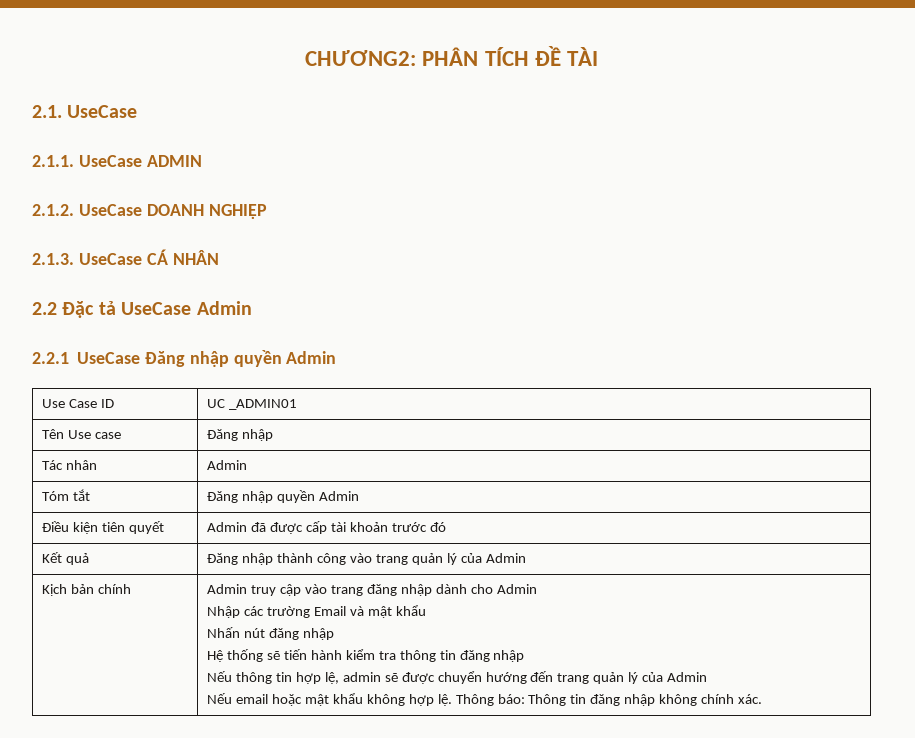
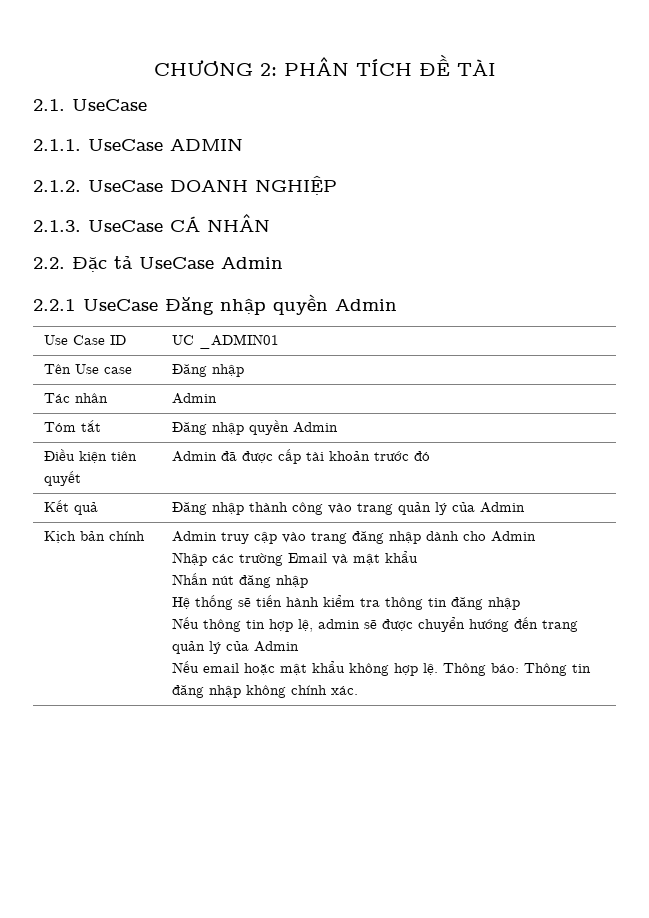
- CHƯƠNG2: PHÂN TÍCH ĐỀ TÀI
+ CHƯƠNG 2: PHÂN TÍCH ĐỀ TÀI
- 2.2 Đặc tả UseCase Admin
+ 2.2. Đặc tả UseCase Admin

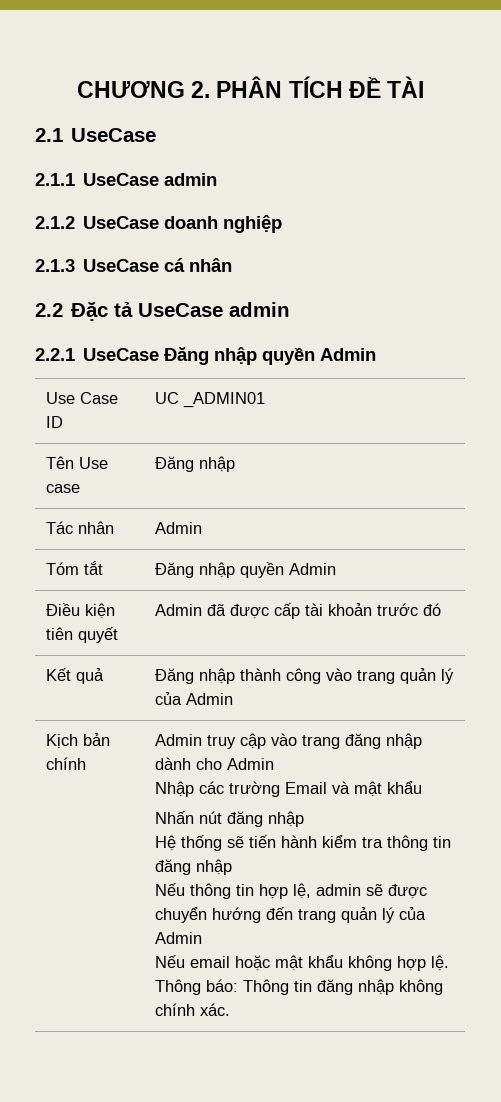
- CHƯƠNG 2: PHÂN TÍCH ĐỀ TÀI
+ CHƯƠNG 2. PHÂN TÍCH ĐỀ TÀI
- 2.1. UseCase
+ 2.1 UseCase
- 2.1.1. UseCase ADMIN
- 2.1.2. UseCase DOANH NGHIỆP
- 2.1.3. UseCase CÁ NHÂN
- 2.2. Đặc tả UseCase Admin
+ 2.1.1 UseCase admin
+ 2.1.2 UseCase doanh nghiệp
+ 2.1.3 UseCase cá nhân
+ 2.2 Đặc tả UseCase admin

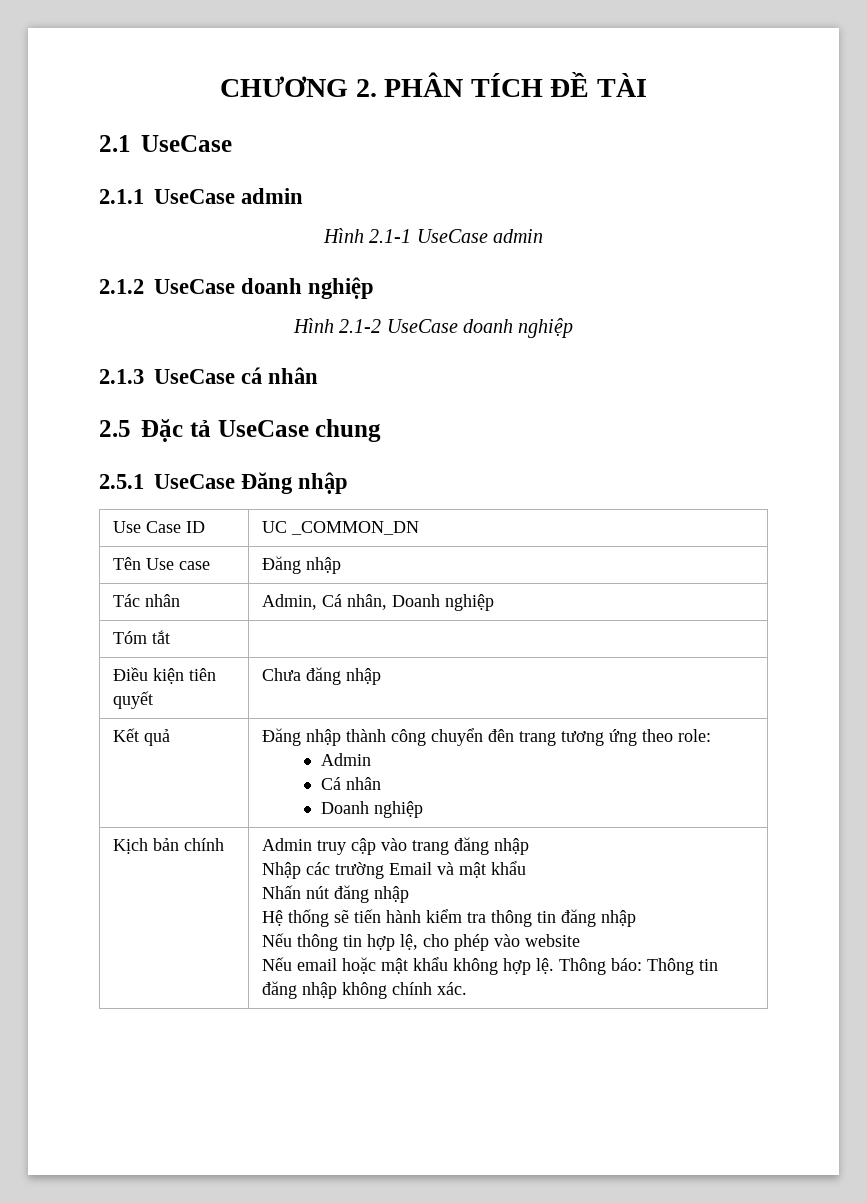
+ Hình 2.1-1 UseCase admin
+ Hình 2.1-2 UseCase doanh nghiệp
- 2.2 Đặc tả UseCase admin
- 2.2.1 UseCase Đăng nhập quyền Admin
+ 2.5 Đặc tả UseCase chung
+ 2.5.1 UseCase Đăng nhập
- Use Case ID | UC _ADMIN01
+ Use Case ID | UC _COMMON_DN
- Tác nhân | Admin
- Tóm tắt | Đăng nhập quyền Admin
- Điều kiện tiên quyết | Admin đã được cấp tài khoản trước đó
+ Tác nhân | Admin, Cá nhân, Doanh nghiệp
+ Tóm tắt |
+ Điều kiện tiên quyết | Chưa đăng nhập
- Kết quả | Đăng nhập thành công vào trang quản lý của Admin
+ Kết quả | Đăng nhập thành công chuyển đên trang tương ứng theo role:
+ Admin
+ Cá nhân
+ Doanh nghiệp
- Admin truy cập vào trang đăng nhập dành cho Admin
+ Admin truy cập vào trang đăng nhập
- Nếu thông tin hợp lệ, admin sẽ được chuyển hướng đến trang quản lý của Admin
+ Nếu thông tin hợp lệ, cho phép vào website

